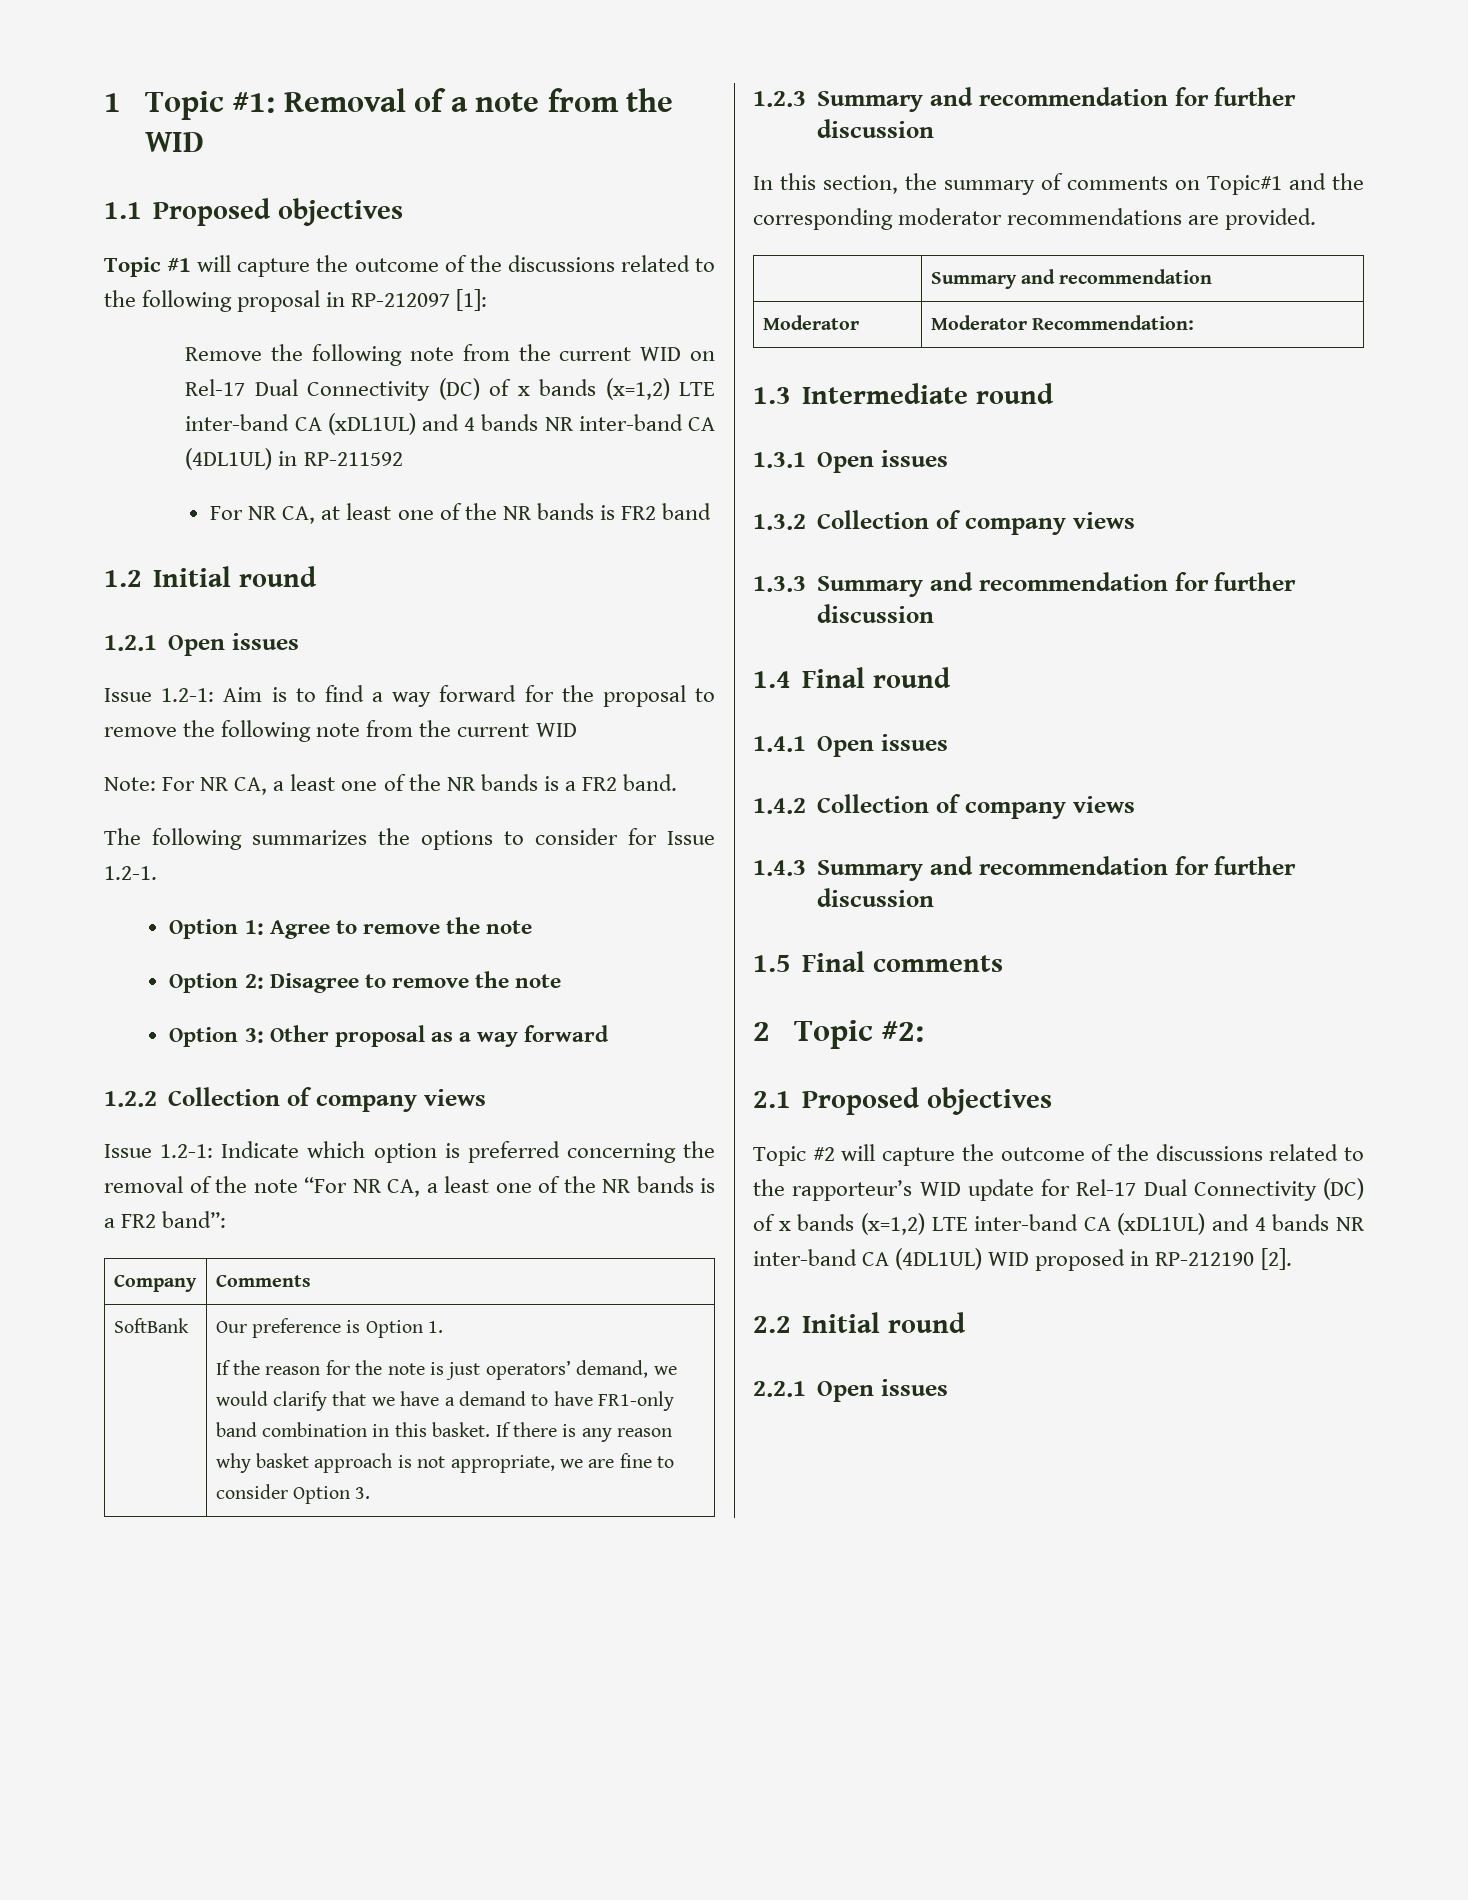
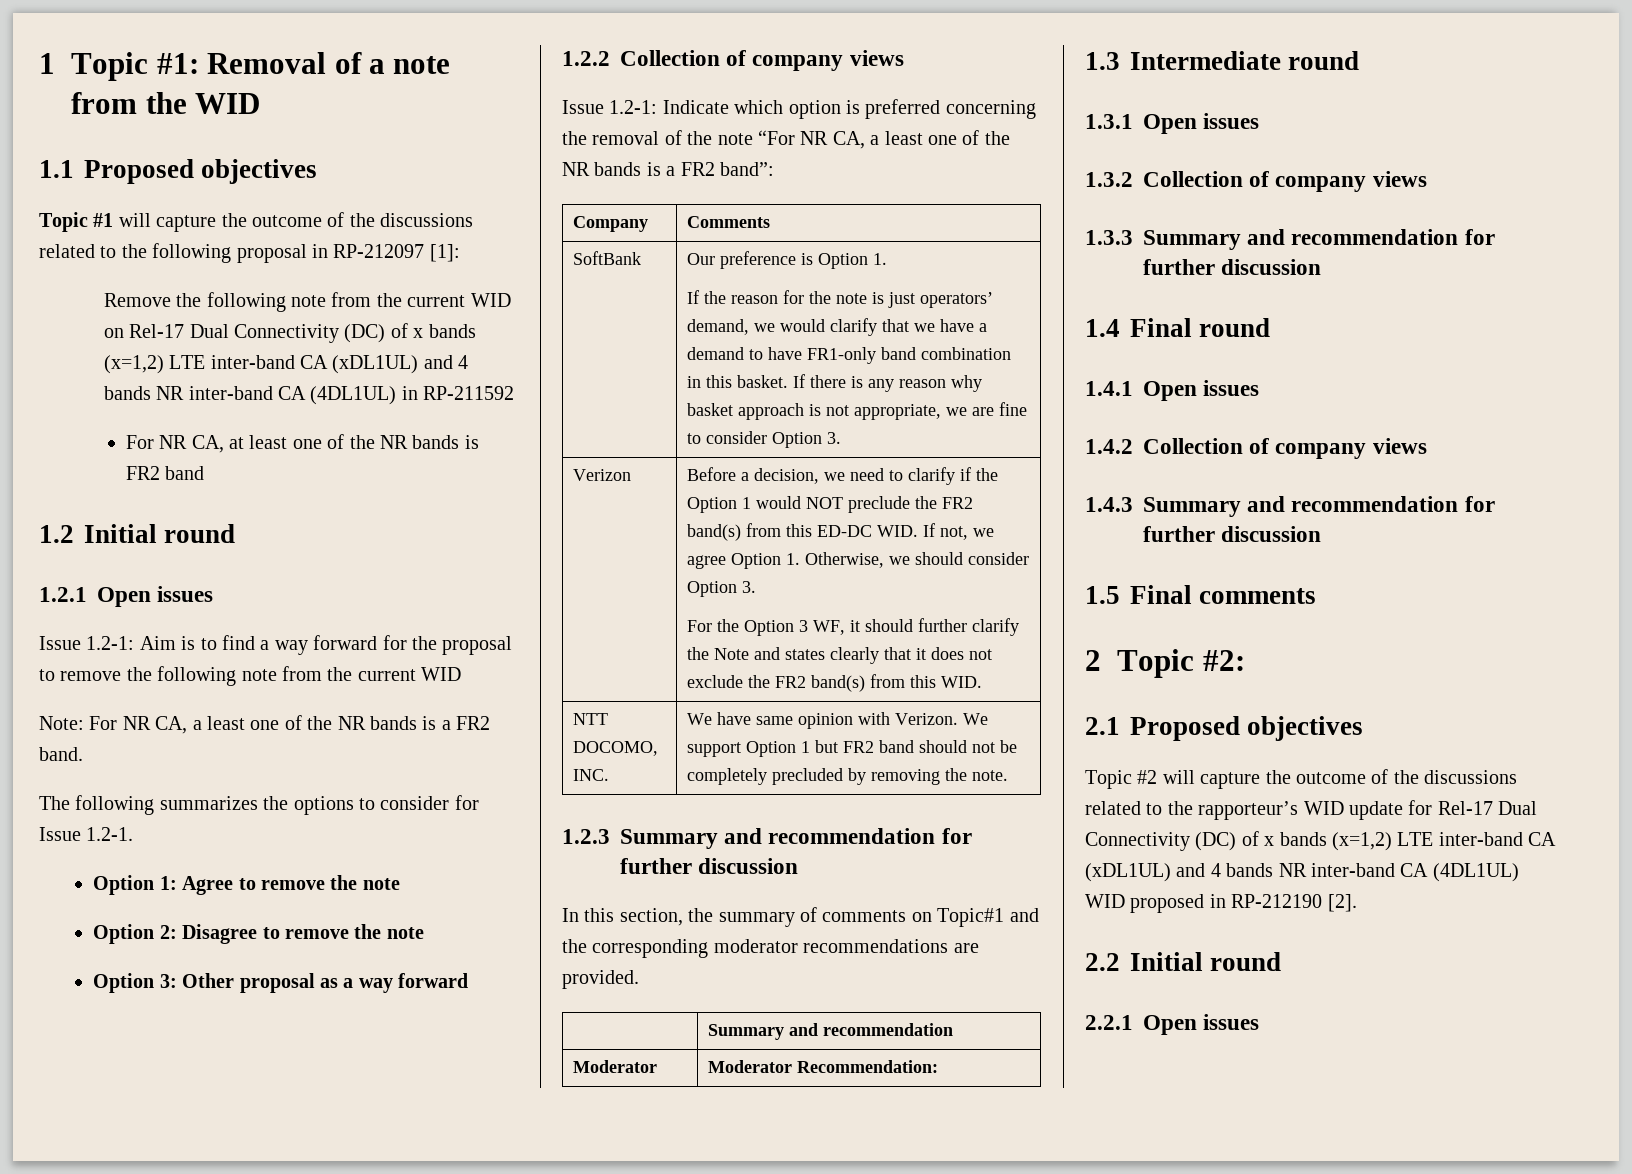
+ Verizon | Before a decision, we need to clarify if the Option 1 would NOT preclude the FR2 band(s) from this ED-DC WID. If not, we agree Option 1. Otherwise, we should consider Option 3.
+ For the Option 3 WF, it should further clarify the Note and states clearly that it does not exclude the FR2 band(s) from this WID.
+ NTT DOCOMO, INC. | We have same opinion with Verizon. We support Option 1 but FR2 band should not be completely precluded by removing the note.

